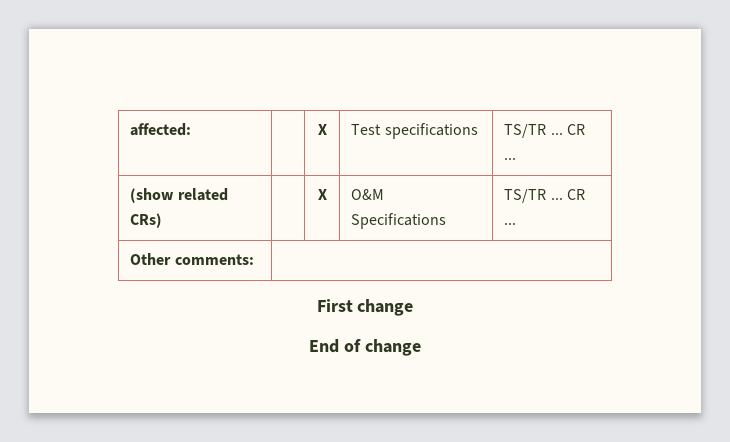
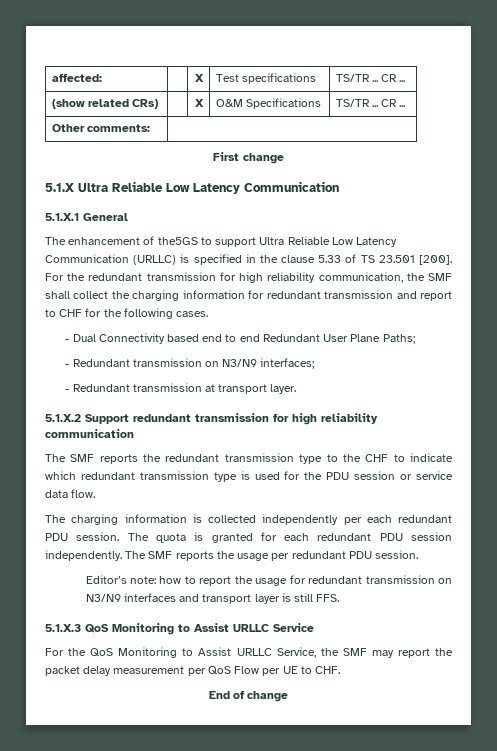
+ 5.1.X Ultra Reliable Low Latency Communication
+ 5.1.X.1 General
+ The enhancement of the5GS to support Ultra Reliable Low Latency Communication (URLLC) is specified in the clause 5.33 of TS 23.501 [200]. For the redundant transmission for high reliability communication, the SMF shall collect the charging information for redundant transmission and report to CHF for the following cases.
+ - Dual Connectivity based end to end Redundant User Plane Paths;
+ - Redundant transmission on N3/N9 interfaces;
+ - Redundant transmission at transport layer.
+ 5.1.X.2 Support redundant transmission for high reliability communication
+ The SMF reports the redundant transmission type to the CHF to indicate which redundant transmission type is used for the PDU session or service data flow.
+ The charging information is collected independently per each redundant PDU session. The quota is granted for each redundant PDU session independently. The SMF reports the usage per redundant PDU session.
+ Editor’s note: how to report the usage for redundant transmission on N3/N9 interfaces and transport layer is still FFS.
+ 5.1.X.3 QoS Monitoring to Assist URLLC Service
+ For the QoS Monitoring to Assist URLLC Service, the SMF may report the packet delay measurement per QoS Flow per UE to CHF.

